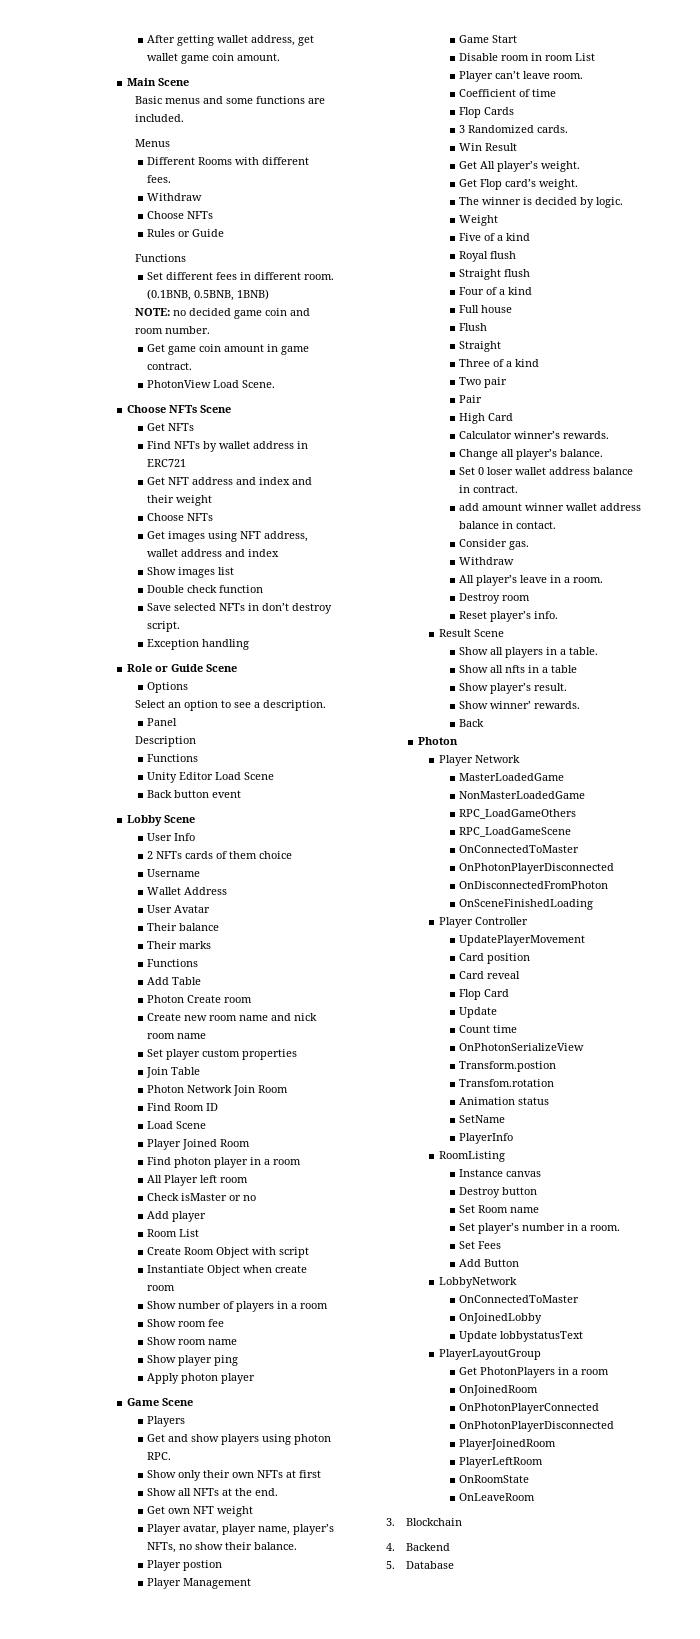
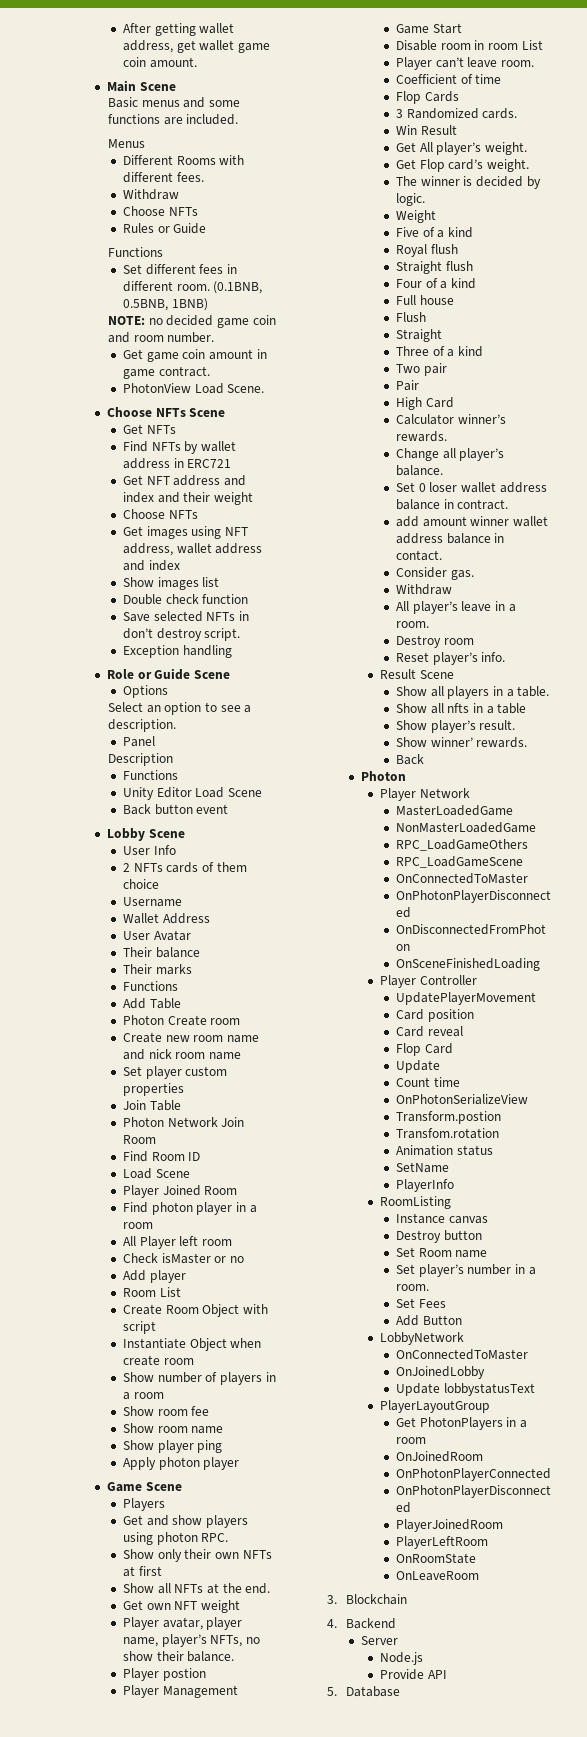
+ Server
+ Node.js
+ Provide API

